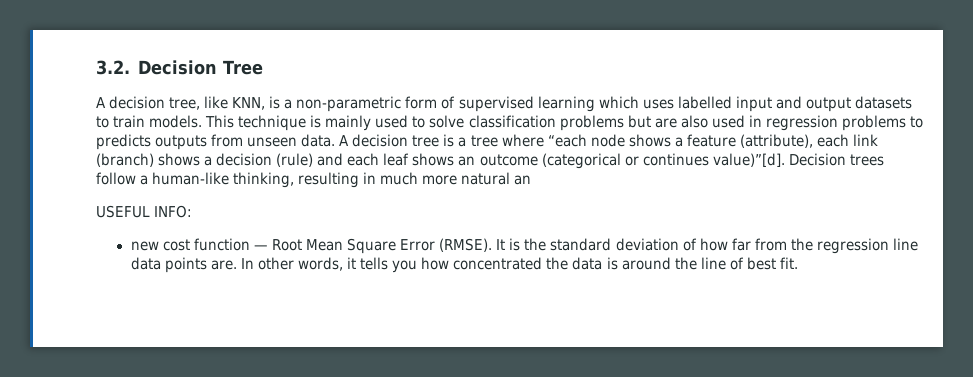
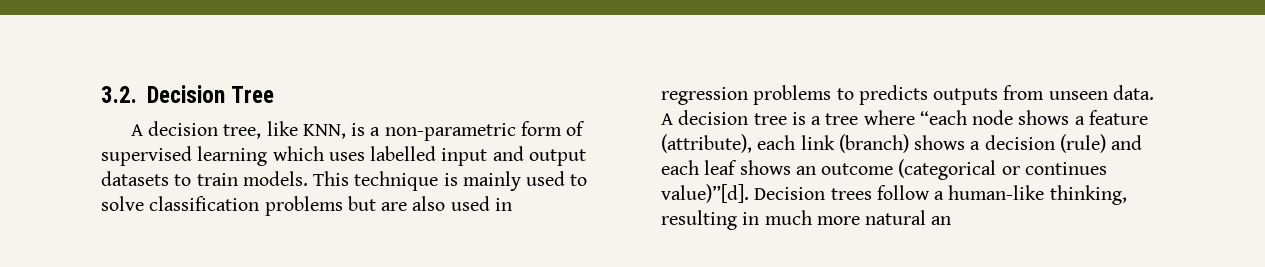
- USEFUL INFO:
- new cost function — Root Mean Square Error (RMSE). It is the standard deviation of how far from the regression line data points are. In other words, it tells you how concentrated the data is around the line of best fit.

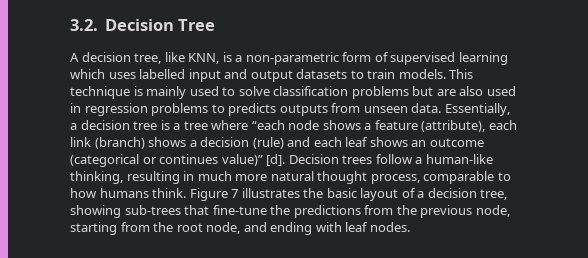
- A decision tree is a tree where “each node shows a feature (attribute), each link (branch) shows a decision (rule) and each leaf shows an outcome (categorical or continues value)”[d].
+ Essentially, a decision tree is a tree where “each node shows a feature (attribute), each link (branch) shows a decision (rule) and each leaf shows an outcome (categorical or continues value)” [d].
- Decision trees follow a human-like thinking, resulting in much more natural an
+ Decision trees follow a human-like thinking, resulting in much more natural thought process, comparable to how humans think. Figure 7 illustrates the basic layout of a decision tree, showing sub-trees that fine-tune the predictions from the previous node, starting from the root node, and ending with leaf nodes.

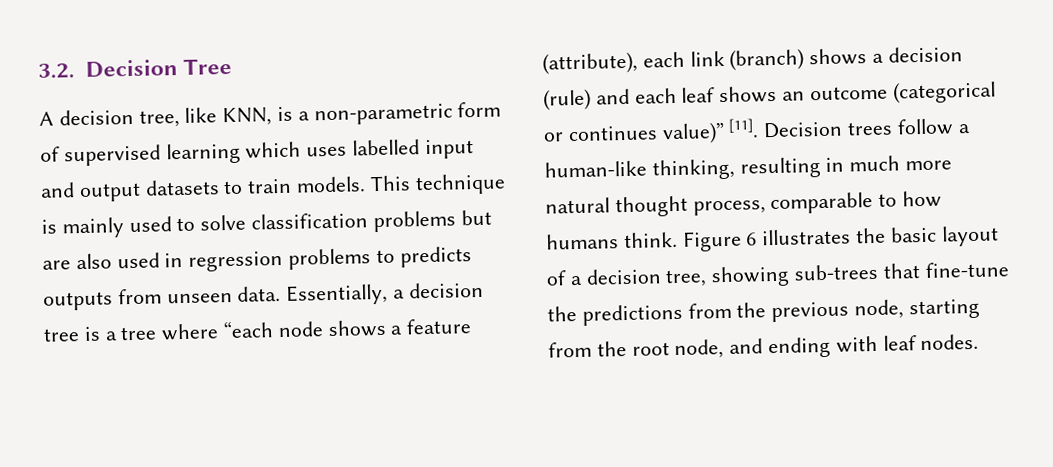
- Essentially, a decision tree is a tree where “each node shows a feature (attribute), each link (branch) shows a decision (rule) and each leaf shows an outcome (categorical or continues value)” [d].
+ Essentially, a decision tree is a tree where “each node shows a feature (attribute), each link (branch) shows a decision (rule) and each leaf shows an outcome (categorical or continues value)” [11].
- Figure 7 illustrates the basic layout of a decision tree, showing sub-trees that fine-tune the predictions from the previous node, starting from the root node, and ending with leaf nodes.
+ Figure 6 illustrates the basic layout of a decision tree, showing sub-trees that fine-tune the predictions from the previous node, starting from the root node, and ending with leaf nodes.

